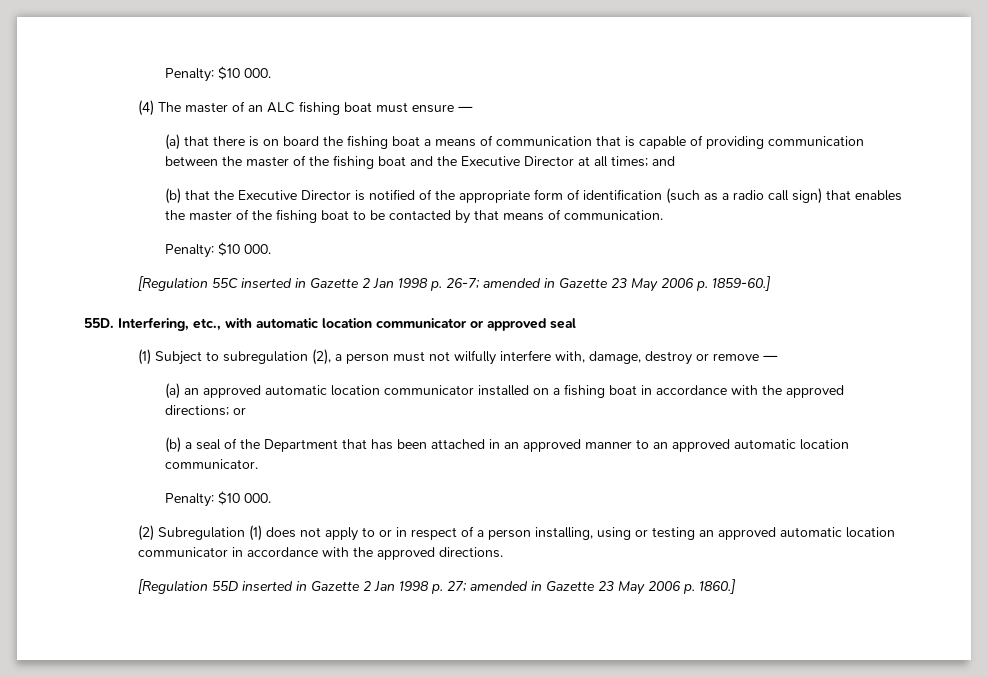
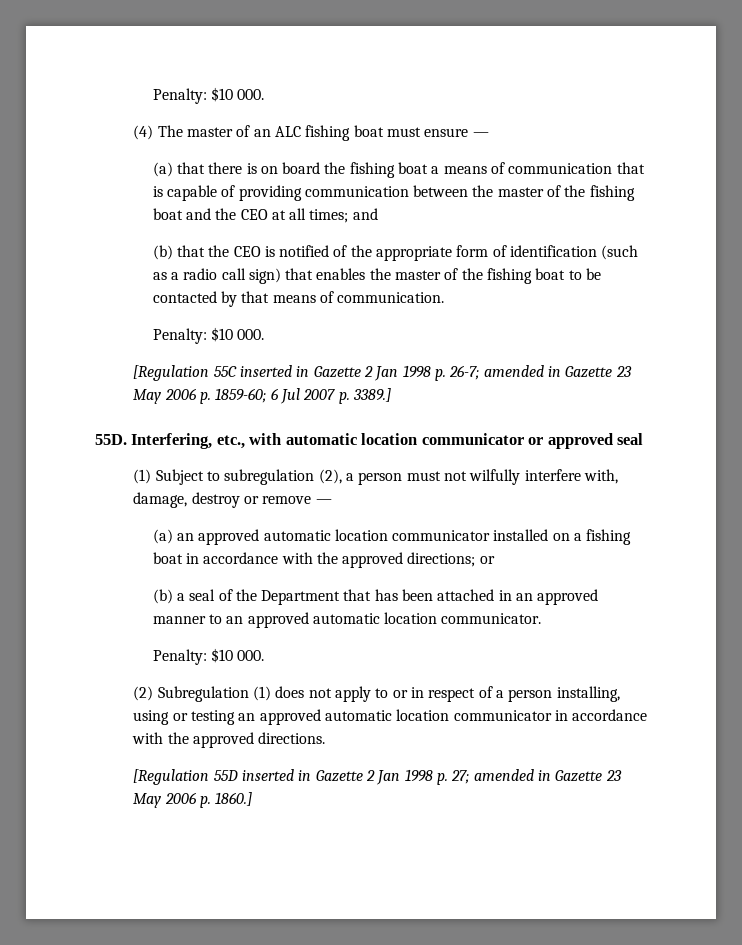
- (a) that there is on board the fishing boat a means of communication that is capable of providing communication between the master of the fishing boat and the Executive Director at all times; and
+ (a) that there is on board the fishing boat a means of communication that is capable of providing communication between the master of the fishing boat and the CEO at all times; and
- (b) that the Executive Director is notified of the appropriate form of identification (such as a radio call sign) that enables the master of the fishing boat to be contacted by that means of communication.
+ (b) that the CEO is notified of the appropriate form of identification (such as a radio call sign) that enables the master of the fishing boat to be contacted by that means of communication.
- [Regulation 55C inserted in Gazette 2 Jan 1998 p. 26-7; amended in Gazette 23 May 2006 p. 1859-60.]
+ [Regulation 55C inserted in Gazette 2 Jan 1998 p. 26-7; amended in Gazette 23 May 2006 p. 1859-60; 6 Jul 2007 p. 3389.]

